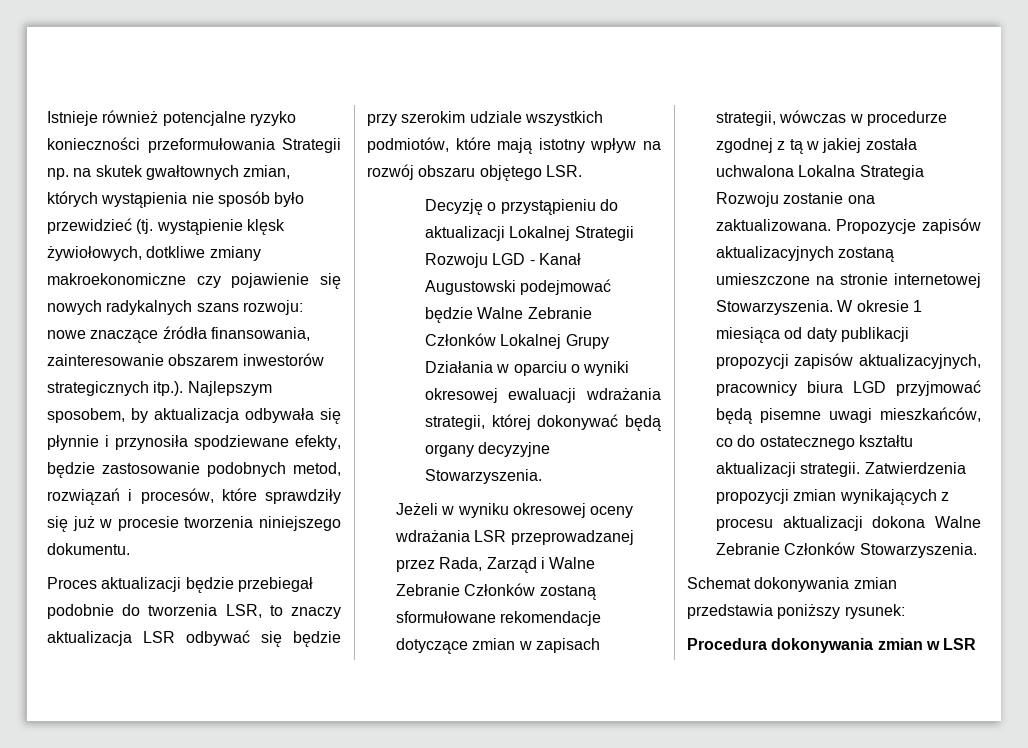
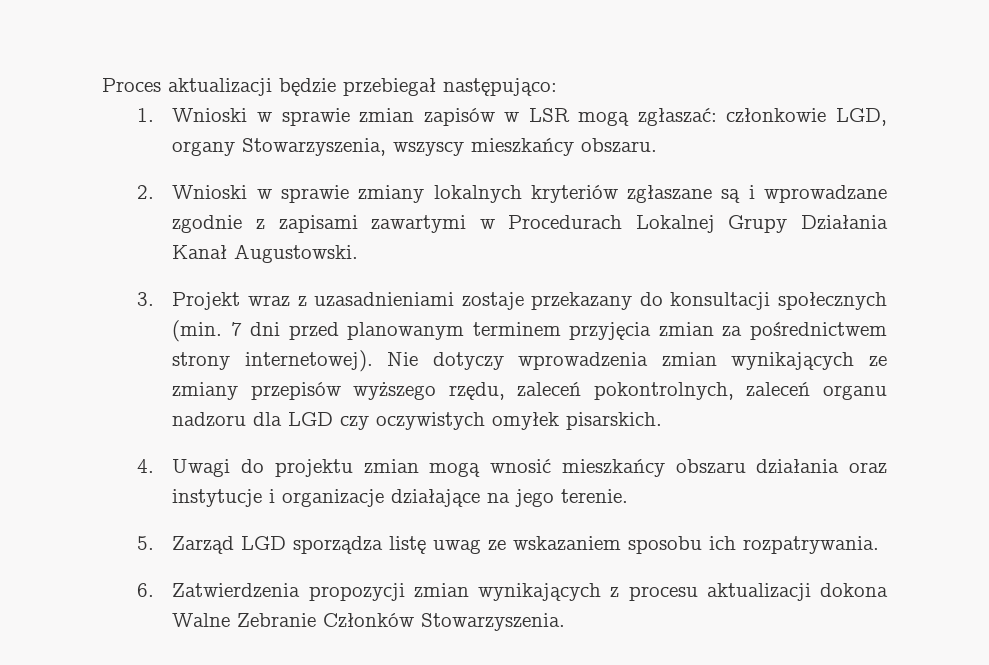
- Istnieje również potencjalne ryzyko konieczności przeformułowania Strategii np. na skutek gwałtownych zmian, których wystąpienia nie sposób było przewidzieć (tj. wystąpienie klęsk żywiołowych, dotkliwe zmiany makroekonomiczne czy pojawienie się nowych radykalnych szans rozwoju: nowe znaczące źródła finansowania, zainteresowanie obszarem inwestorów strategicznych itp.). Najlepszym sposobem, by aktualizacja odbywała się płynnie i przynosiła spodziewane efekty, będzie zastosowanie podobnych metod, rozwiązań i procesów, które sprawdziły się już w procesie tworzenia niniejszego dokumentu.
- Proces aktualizacji będzie przebiegał podobnie do tworzenia LSR, to znaczy aktualizacja LSR odbywać się będzie przy szerokim udziale wszystkich podmiotów, które mają istotny wpływ na rozwój obszaru objętego LSR.
- Decyzję o przystąpieniu do aktualizacji Lokalnej Strategii Rozwoju LGD - Kanał Augustowski podejmować będzie Walne Zebranie Członków Lokalnej Grupy Działania w oparciu o wyniki okresowej ewaluacji wdrażania strategii, której dokonywać będą organy decyzyjne Stowarzyszenia.
- Jeżeli w wyniku okresowej oceny wdrażania LSR przeprowadzanej przez Rada, Zarząd i Walne Zebranie Członków zostaną sformułowane rekomendacje dotyczące zmian w zapisach strategii, wówczas w procedurze zgodnej z tą w jakiej została uchwalona Lokalna Strategia Rozwoju zostanie ona zaktualizowana. Propozycje zapisów aktualizacyjnych zostaną umieszczone na stronie internetowej Stowarzyszenia. W okresie 1 miesiąca od daty publikacji propozycji zapisów aktualizacyjnych, pracownicy biura LGD przyjmować będą pisemne uwagi mieszkańców, co do ostatecznego kształtu aktualizacji strategii. Zatwierdzenia propozycji zmian wynikających z procesu aktualizacji dokona Walne Zebranie Członków Stowarzyszenia.
+ Proces aktualizacji będzie przebiegał następująco:
+ 1. Wnioski w sprawie zmian zapisów w LSR mogą zgłaszać: członkowie LGD, organy Stowarzyszenia, wszyscy mieszkańcy obszaru.
+ 2. Wnioski w sprawie zmiany lokalnych kryteriów zgłaszane są i wprowadzane zgodnie z zapisami zawartymi w Procedurach Lokalnej Grupy Działania Kanał Augustowski.
+ 3. Projekt wraz z uzasadnieniami zostaje przekazany do konsultacji społecznych (min. 7 dni przed planowanym terminem przyjęcia zmian za pośrednictwem strony internetowej). Nie dotyczy wprowadzenia zmian wynikających ze zmiany przepisów wyższego rzędu, zaleceń pokontrolnych, zaleceń organu nadzoru dla LGD czy oczywistych omyłek pisarskich.
+ 4. Uwagi do projektu zmian mogą wnosić mieszkańcy obszaru działania oraz instytucje i organizacje działające na jego terenie.
+ 5. Zarząd LGD sporządza listę uwag ze wskazaniem sposobu ich rozpatrywania.
+ 6. Zatwierdzenia propozycji zmian wynikających z procesu aktualizacji dokona Walne Zebranie Członków Stowarzyszenia.
- Schemat dokonywania zmian przedstawia poniższy rysunek:
- Procedura dokonywania zmian w LSR

